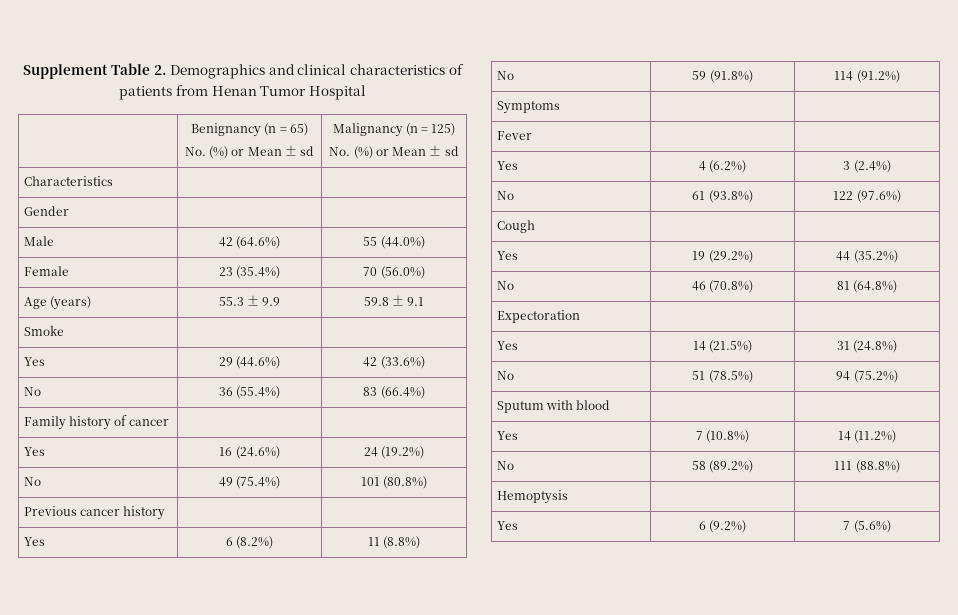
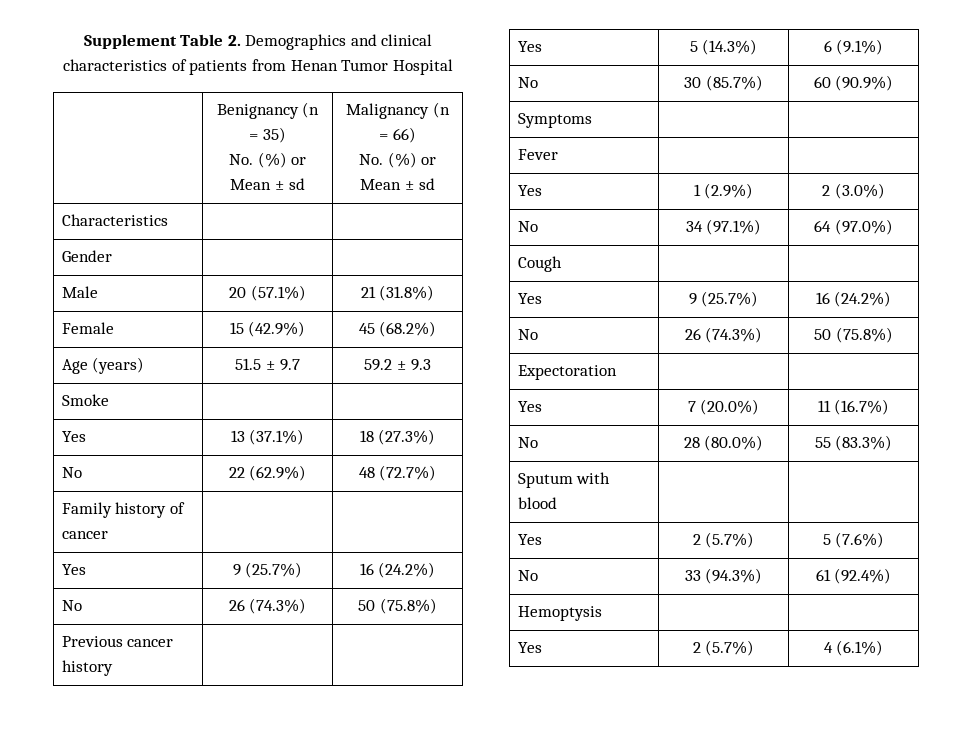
- | Benignancy (n = 65)
- No. (%) or Mean ± sd | Malignancy (n = 125)
+ | Benignancy (n = 35)
+ No. (%) or Mean ± sd | Malignancy (n = 66)
- Male | 42 (64.6%) | 55 (44.0%)
- Female | 23 (35.4%) | 70 (56.0%)
- Age (years) | 55.3 ± 9.9 | 59.8 ± 9.1
+ Male | 20 (57.1%) | 21 (31.8%)
+ Female | 15 (42.9%) | 45 (68.2%)
+ Age (years) | 51.5 ± 9.7 | 59.2 ± 9.3
  Smoke | |
- Yes | 29 (44.6%) | 42 (33.6%)
- No | 36 (55.4%) | 83 (66.4%)
+ Yes | 13 (37.1%) | 18 (27.3%)
+ No | 22 (62.9%) | 48 (72.7%)
  Family history of cancer | |
- Yes | 16 (24.6%) | 24 (19.2%)
- No | 49 (75.4%) | 101 (80.8%)
+ Yes | 9 (25.7%) | 16 (24.2%)
+ No | 26 (74.3%) | 50 (75.8%)
- Yes | 6 (8.2%) | 11 (8.8%)
- No | 59 (91.8%) | 114 (91.2%)
+ Yes | 5 (14.3%) | 6 (9.1%)
+ No | 30 (85.7%) | 60 (90.9%)
  Symptoms | |
  Fever | |
- Yes | 4 (6.2%) | 3 (2.4%)
- No | 61 (93.8%) | 122 (97.6%)
+ Yes | 1 (2.9%) | 2 (3.0%)
+ No | 34 (97.1%) | 64 (97.0%)
  Cough | |
- Yes | 19 (29.2%) | 44 (35.2%)
- No | 46 (70.8%) | 81 (64.8%)
+ Yes | 9 (25.7%) | 16 (24.2%)
+ No | 26 (74.3%) | 50 (75.8%)
  Expectoration | |
- Yes | 14 (21.5%) | 31 (24.8%)
- No | 51 (78.5%) | 94 (75.2%)
+ Yes | 7 (20.0%) | 11 (16.7%)
+ No | 28 (80.0%) | 55 (83.3%)
  Sputum with blood | |
- Yes | 7 (10.8%) | 14 (11.2%)
- No | 58 (89.2%) | 111 (88.8%)
+ Yes | 2 (5.7%) | 5 (7.6%)
+ No | 33 (94.3%) | 61 (92.4%)
  Hemoptysis | |
- Yes | 6 (9.2%) | 7 (5.6%)
+ Yes | 2 (5.7%) | 4 (6.1%)

